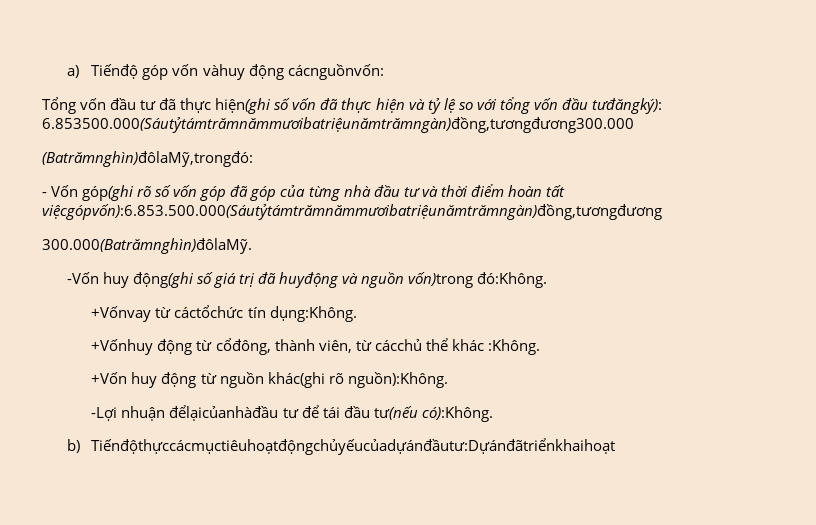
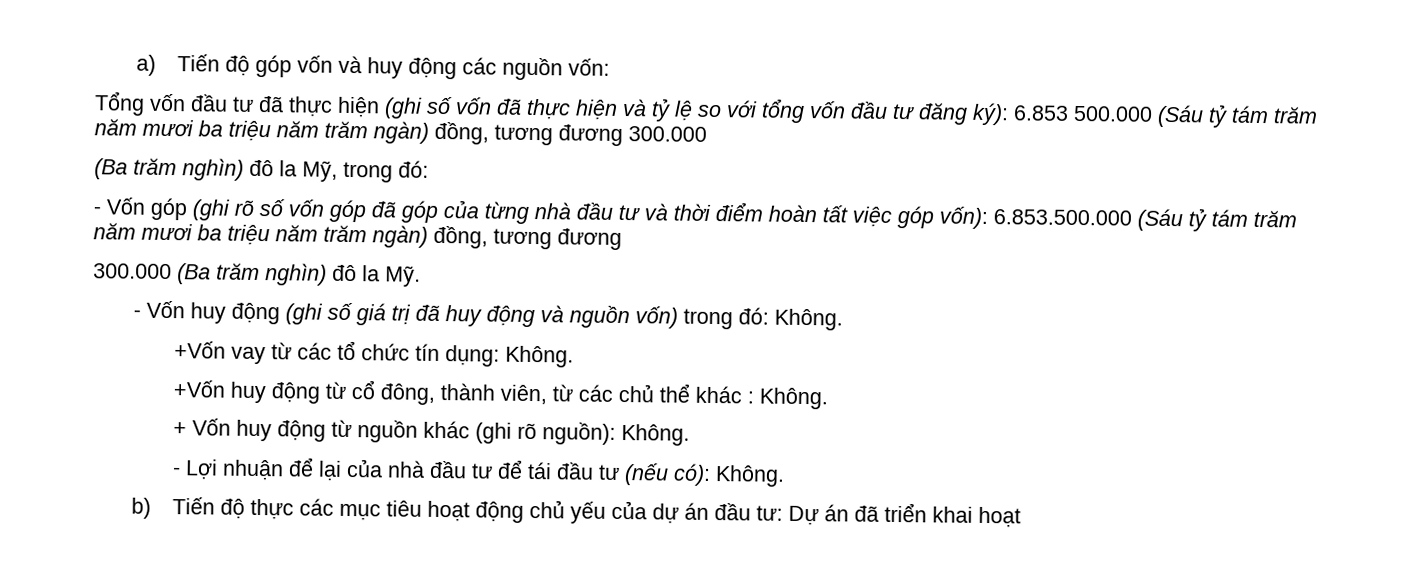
- a) Tiếnđộ góp vốn vàhuy động cácnguồnvốn:
+ a) Tiến độ góp vốn và huy động các nguồn vốn:
- Tổng vốn đầu tư đã thực hiện(ghi số vốn đã thực hiện và tỷ lệ so với tổng vốn đầu tưđăngký): 6.853500.000(Sáutỷtámtrămnămmươibatriệunămtrămngàn)đồng,tươngđương300.000
- (Batrămnghìn)đôlaMỹ,trongđó:
- - Vốn góp(ghi rõ số vốn góp đã góp của từng nhà đầu tư và thời điểm hoàn tất việcgópvốn):6.853.500.000(Sáutỷtámtrămnămmươibatriệunămtrămngàn)đồng,tươngđương
- 300.000(Batrămnghìn)đôlaMỹ.
- -Vốn huy động(ghi số giá trị đã huyđộng và nguồn vốn)trong đó:Không.
- +Vốnvay từ cáctổchức tín dụng:Không.
- +Vốnhuy động từ cổđông, thành viên, từ cácchủ thể khác :Không.
- +Vốn huy động từ nguồn khác(ghi rõ nguồn):Không.
- -Lợi nhuận đểlạicủanhàđầu tư để tái đầu tư(nếu có):Không.
- b) Tiếnđộthựccácmụctiêuhoạtđộngchủyếucủadựánđầutư:Dựánđãtriểnkhaihoạt
+ Tổng vốn đầu tư đã thực hiện (ghi số vốn đã thực hiện và tỷ lệ so với tổng vốn đầu tư đăng ký): 6.853 500.000 (Sáu tỷ tám trăm năm mươi ba triệu năm trăm ngàn) đồng, tương đương 300.000
+ (Ba trăm nghìn) đô la Mỹ, trong đó:
+ - Vốn góp (ghi rõ số vốn góp đã góp của từng nhà đầu tư và thời điểm hoàn tất việc góp vốn): 6.853.500.000 (Sáu tỷ tám trăm năm mươi ba triệu năm trăm ngàn) đồng, tương đương
+ 300.000 (Ba trăm nghìn) đô la Mỹ.
+ - Vốn huy động (ghi số giá trị đã huy động và nguồn vốn) trong đó: Không.
+ +Vốn vay từ các tổ chức tín dụng: Không.
+ +Vốn huy động từ cổ đông, thành viên, từ các chủ thể khác : Không.
+ + Vốn huy động từ nguồn khác (ghi rõ nguồn): Không.
+ - Lợi nhuận để lại của nhà đầu tư để tái đầu tư (nếu có): Không.
+ b) Tiến độ thực các mục tiêu hoạt động chủ yếu của dự án đầu tư: Dự án đã triển khai hoạt

